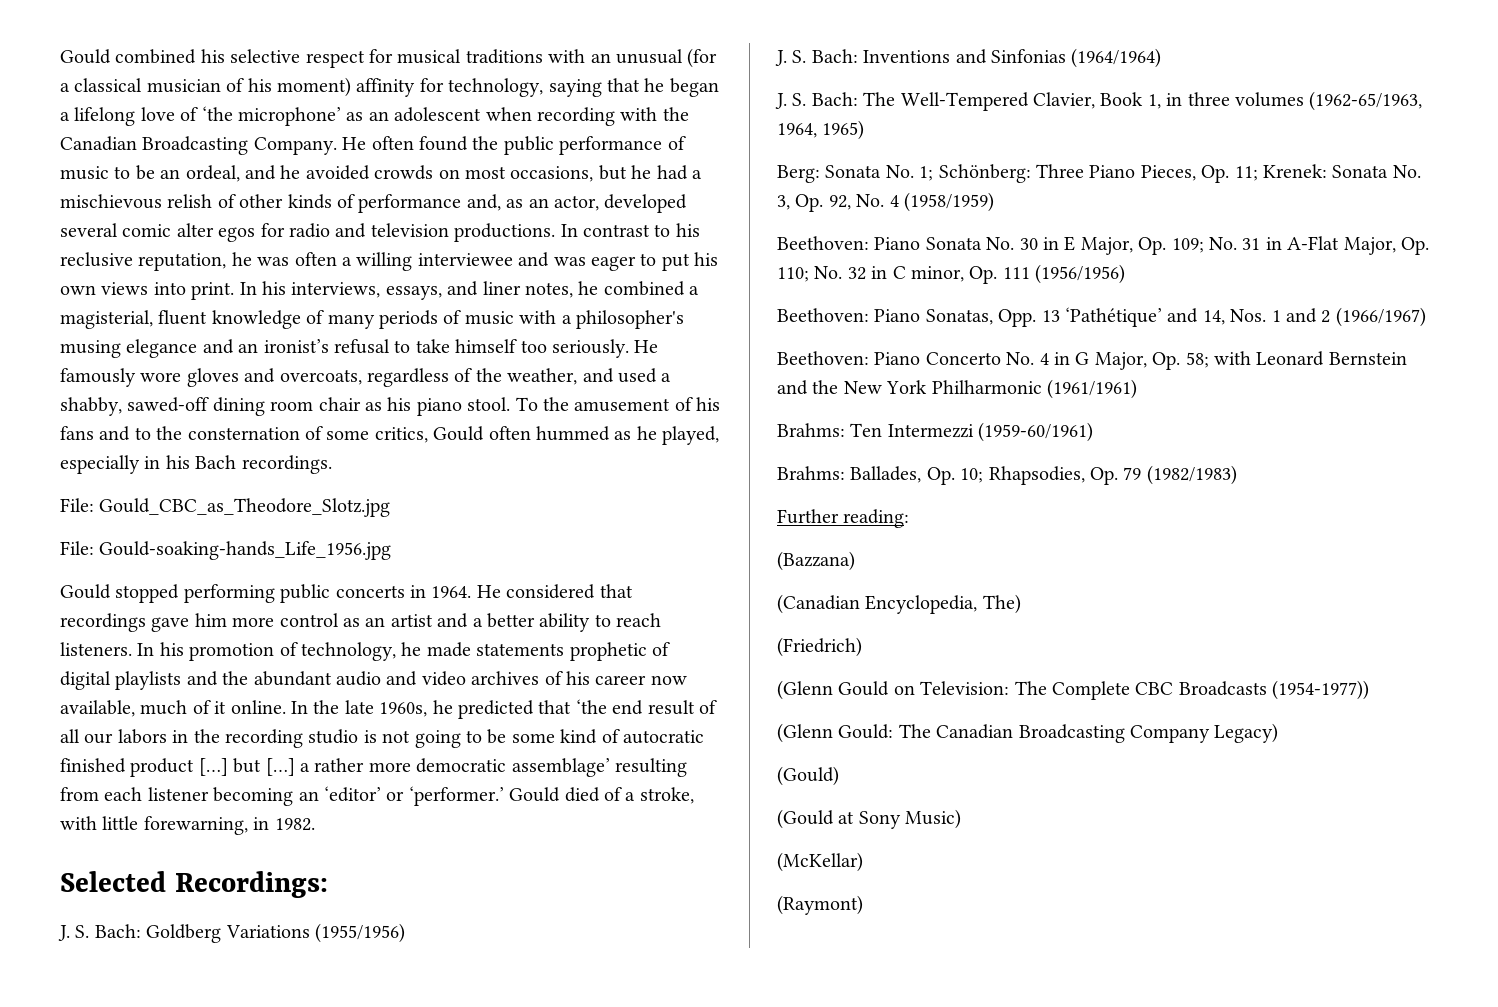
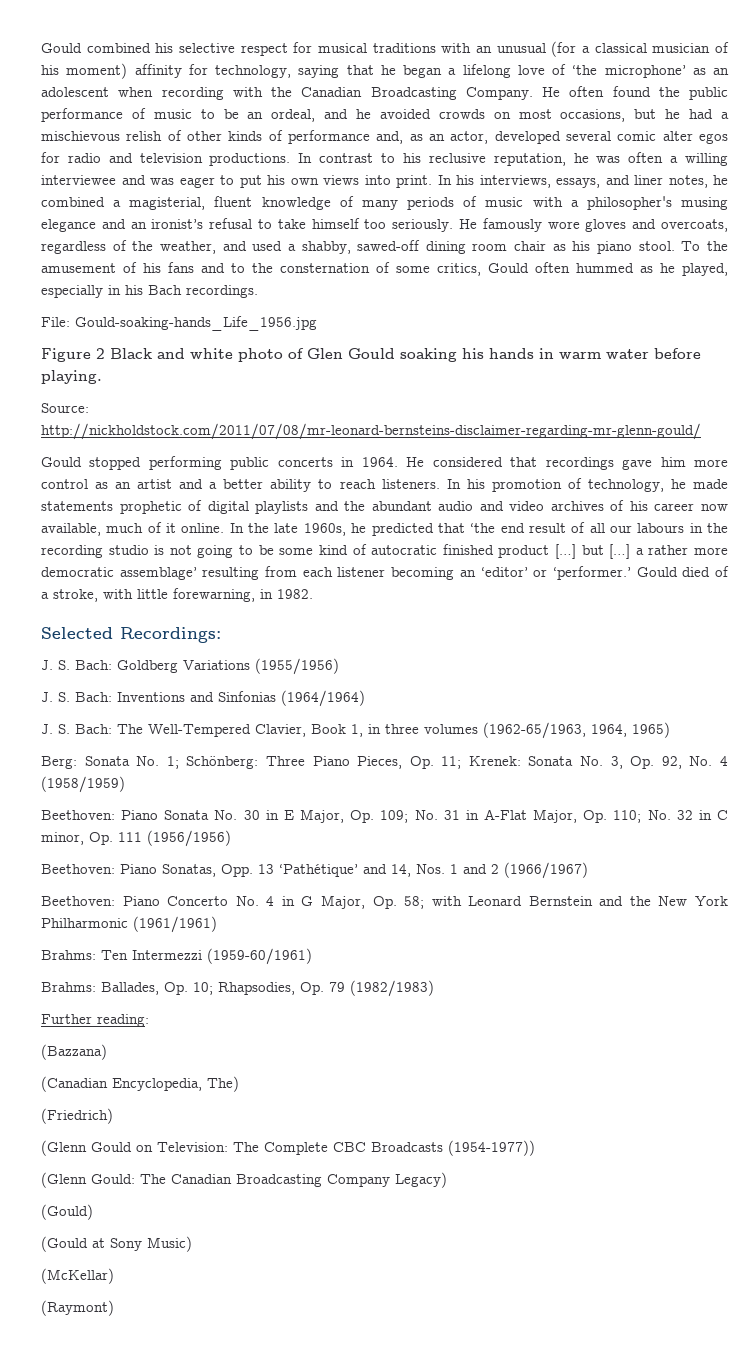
- File: Gould_CBC_as_Theodore_Slotz.jpg
  File: Gould-soaking-hands_Life_1956.jpg
+ Figure 2 Black and white photo of Glen Gould soaking his hands in warm water before playing.
+ Source: http://nickholdstock.com/2011/07/08/mr-leonard-bernsteins-disclaimer-regarding-mr-glenn-gould/
- In the late 1960s, he predicted that ‘the end result of all our labors in the recording studio is not going to be some kind of autocratic finished product […] but […] a rather more democratic assemblage’ resulting from each listener becoming an ‘editor’ or ‘performer.’
+ In the late 1960s, he predicted that ‘the end result of all our labours in the recording studio is not going to be some kind of autocratic finished product […] but […] a rather more democratic assemblage’ resulting from each listener becoming an ‘editor’ or ‘performer.’

